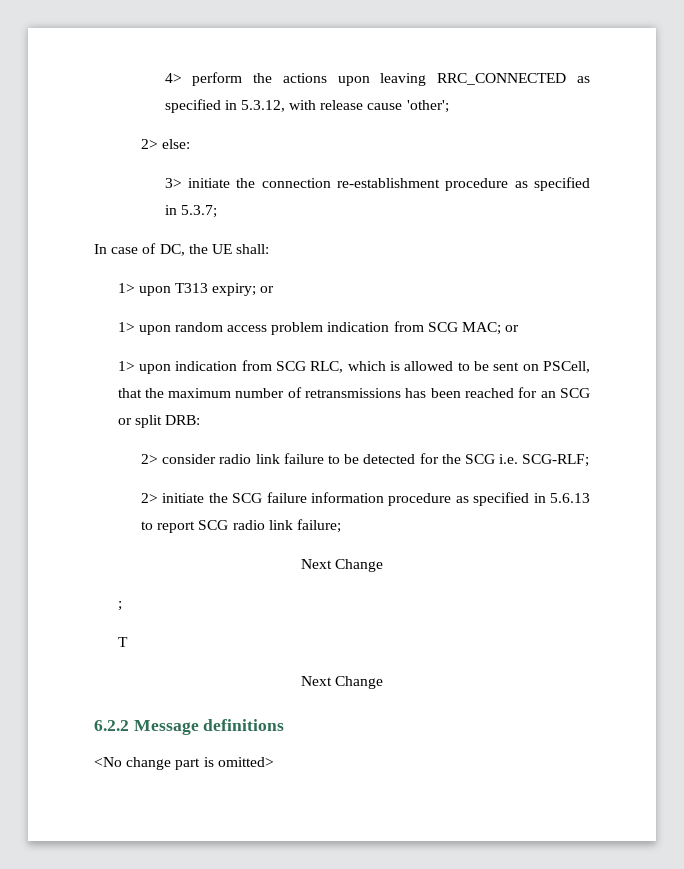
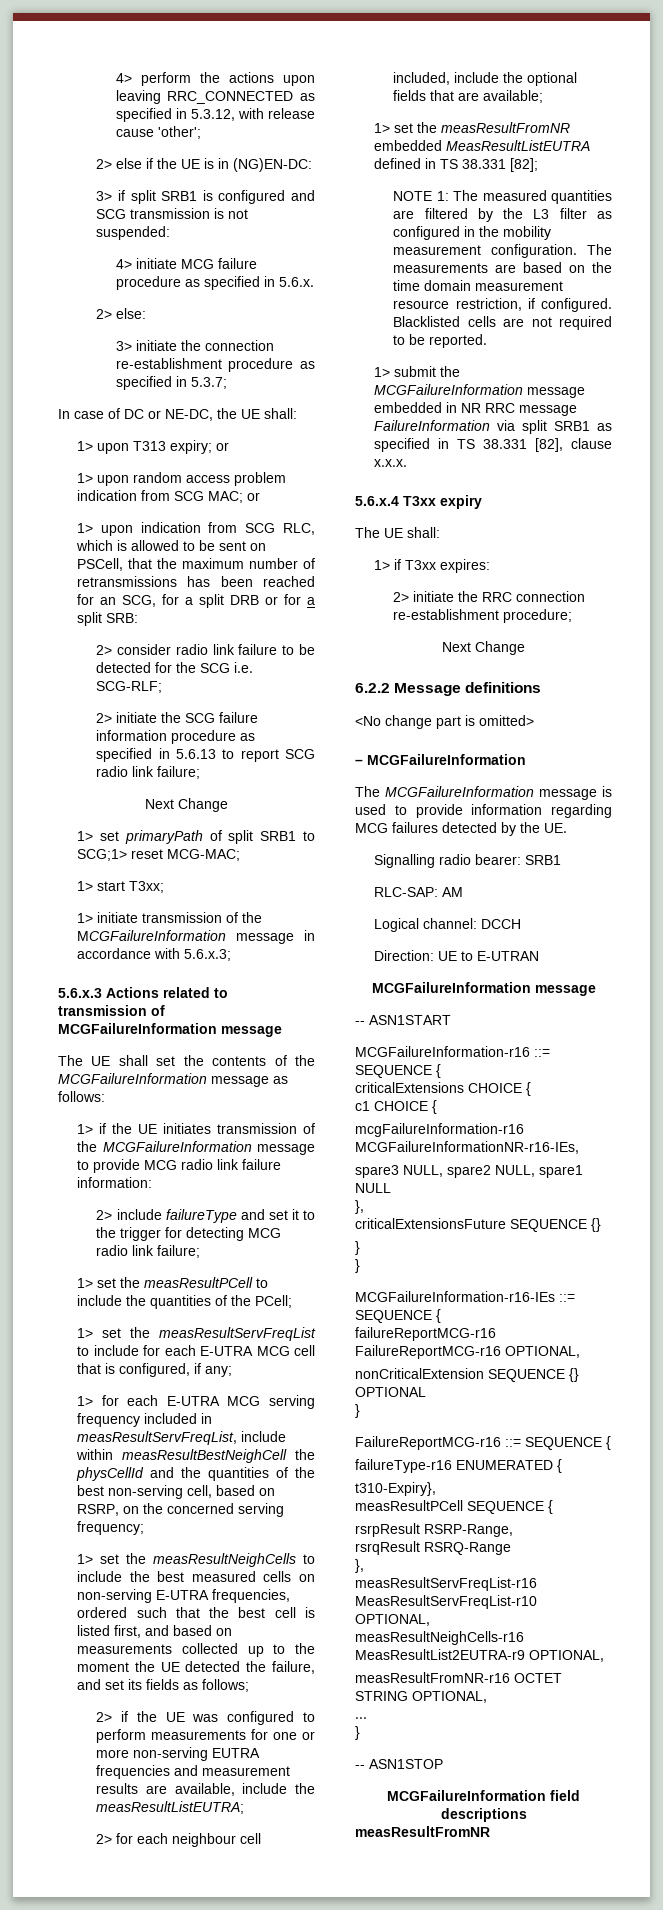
+ 2> else if the UE is in (NG)EN-DC:
+ 3> if split SRB1 is configured and SCG transmission is not suspended:
+ 4> initiate MCG failure procedure as specified in 5.6.x.
- In case of DC, the UE shall:
+ In case of DC or NE-DC, the UE shall:
- 1> upon indication from SCG RLC, which is allowed to be sent on PSCell, that the maximum number of retransmissions has been reached for an SCG or split DRB:
+ 1> upon indication from SCG RLC, which is allowed to be sent on PSCell, that the maximum number of retransmissions has been reached for an SCG, for a split DRB or for a split SRB:
- ;
- T
+ 1> set primaryPath of split SRB1 to SCG;1> reset MCG-MAC;
+ 1> start T3xx;
+ 1> initiate transmission of the MCGFailureInformation message in accordance with 5.6.x.3;
+ 5.6.x.3 Actions related to transmission of MCGFailureInformation message
+ The UE shall set the contents of the MCGFailureInformation message as follows:
+ 1> if the UE initiates transmission of the MCGFailureInformation message to provide MCG radio link failure information:
+ 2> include failureType and set it to the trigger for detecting MCG radio link failure;
+ 1> set the measResultPCell to include the quantities of the PCell;
+ 1> set the measResultServFreqList to include for each E-UTRA MCG cell that is configured, if any;
+ 1> for each E-UTRA MCG serving frequency included in measResultServFreqList, include within measResultBestNeighCell the physCellId and the quantities of the best non-serving cell, based on RSRP, on the concerned serving frequency;
+ 1> set the measResultNeighCells to include the best measured cells on non-serving E-UTRA frequencies, ordered such that the best cell is listed first, and based on measurements collected up to the moment the UE detected the failure, and set its fields as follows;
+ 2> if the UE was configured to perform measurements for one or more non-serving EUTRA frequencies and measurement results are available, include the measResultListEUTRA;
+ 2> for each neighbour cell included, include the optional fields that are available;
+ 1> set the measResultFromNR embedded MeasResultListEUTRA defined in TS 38.331 [82];
+ NOTE 1: The measured quantities are filtered by the L3 filter as configured in the mobility measurement configuration. The measurements are based on the time domain measurement resource restriction, if configured. Blacklisted cells are not required to be reported.
+ 1> submit the MCGFailureInformation message embedded in NR RRC message FailureInformation via split SRB1 as specified in TS 38.331 [82], clause x.x.x.
+ 5.6.x.4 T3xx expiry
+ The UE shall:
+ 1> if T3xx expires:
+ 2> initiate the RRC connection re-establishment procedure;
+ – MCGFailureInformation
+ The MCGFailureInformation message is used to provide information regarding MCG failures detected by the UE.
+ Signalling radio bearer: SRB1
+ RLC-SAP: AM
+ Logical channel: DCCH
+ Direction: UE to E-UTRAN
+ MCGFailureInformation message
+ -- ASN1START
+ MCGFailureInformation-r16 ::= SEQUENCE {
+ criticalExtensions CHOICE {
+ c1 CHOICE {
+ mcgFailureInformation-r16 MCGFailureInformationNR-r16-IEs,
+ spare3 NULL, spare2 NULL, spare1 NULL
+ },
+ criticalExtensionsFuture SEQUENCE {}
+ }
+ }
+ MCGFailureInformation-r16-IEs ::= SEQUENCE {
+ failureReportMCG-r16 FailureReportMCG-r16 OPTIONAL,
+ nonCriticalExtension SEQUENCE {} OPTIONAL
+ }
+ FailureReportMCG-r16 ::= SEQUENCE {
+ failureType-r16 ENUMERATED {
+ t310-Expiry},
+ measResultPCell SEQUENCE {
+ rsrpResult RSRP-Range,
+ rsrqResult RSRQ-Range
+ },
+ measResultServFreqList-r16 MeasResultServFreqList-r10 OPTIONAL,
+ measResultNeighCells-r16 MeasResultList2EUTRA-r9 OPTIONAL,
+ measResultFromNR-r16 OCTET STRING OPTIONAL,
+ ...
+ }
+ -- ASN1STOP
+ MCGFailureInformation field descriptions
+ measResultFromNR

